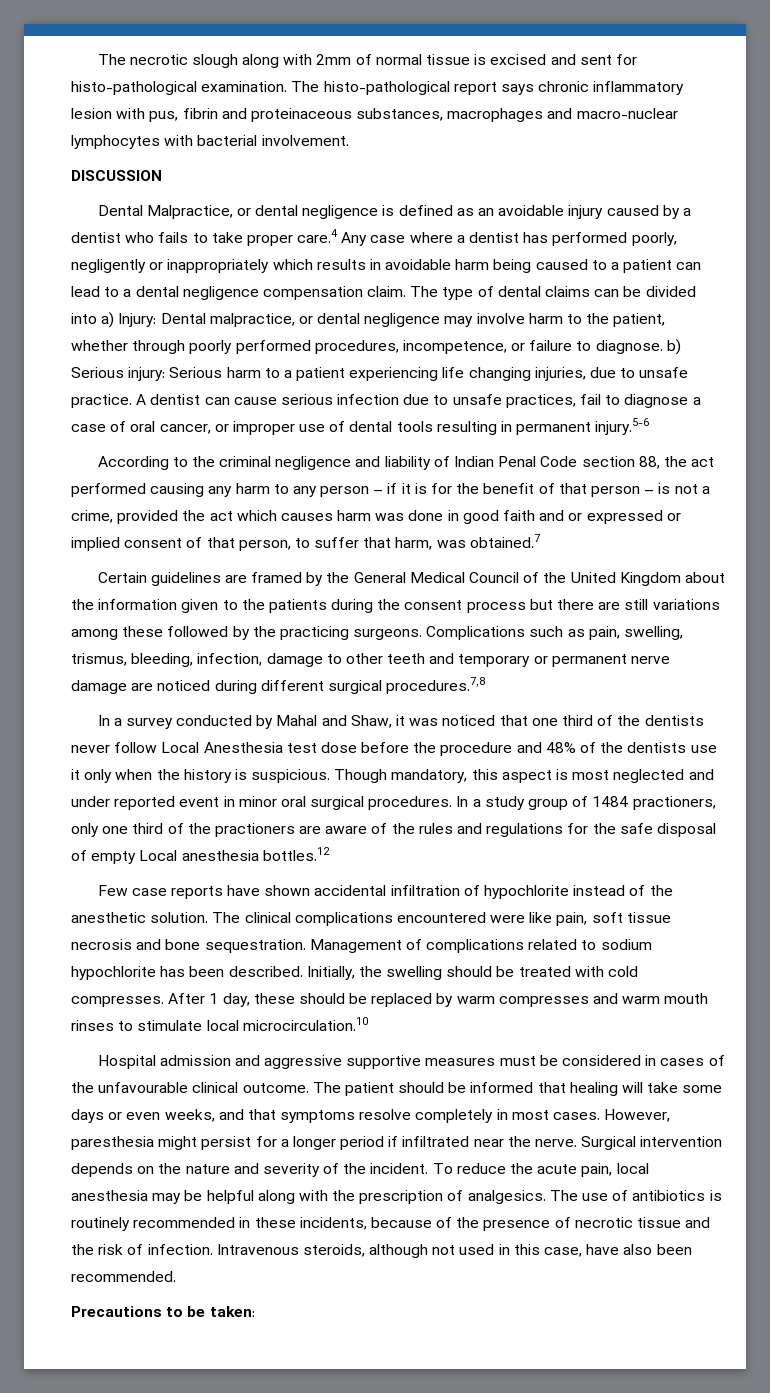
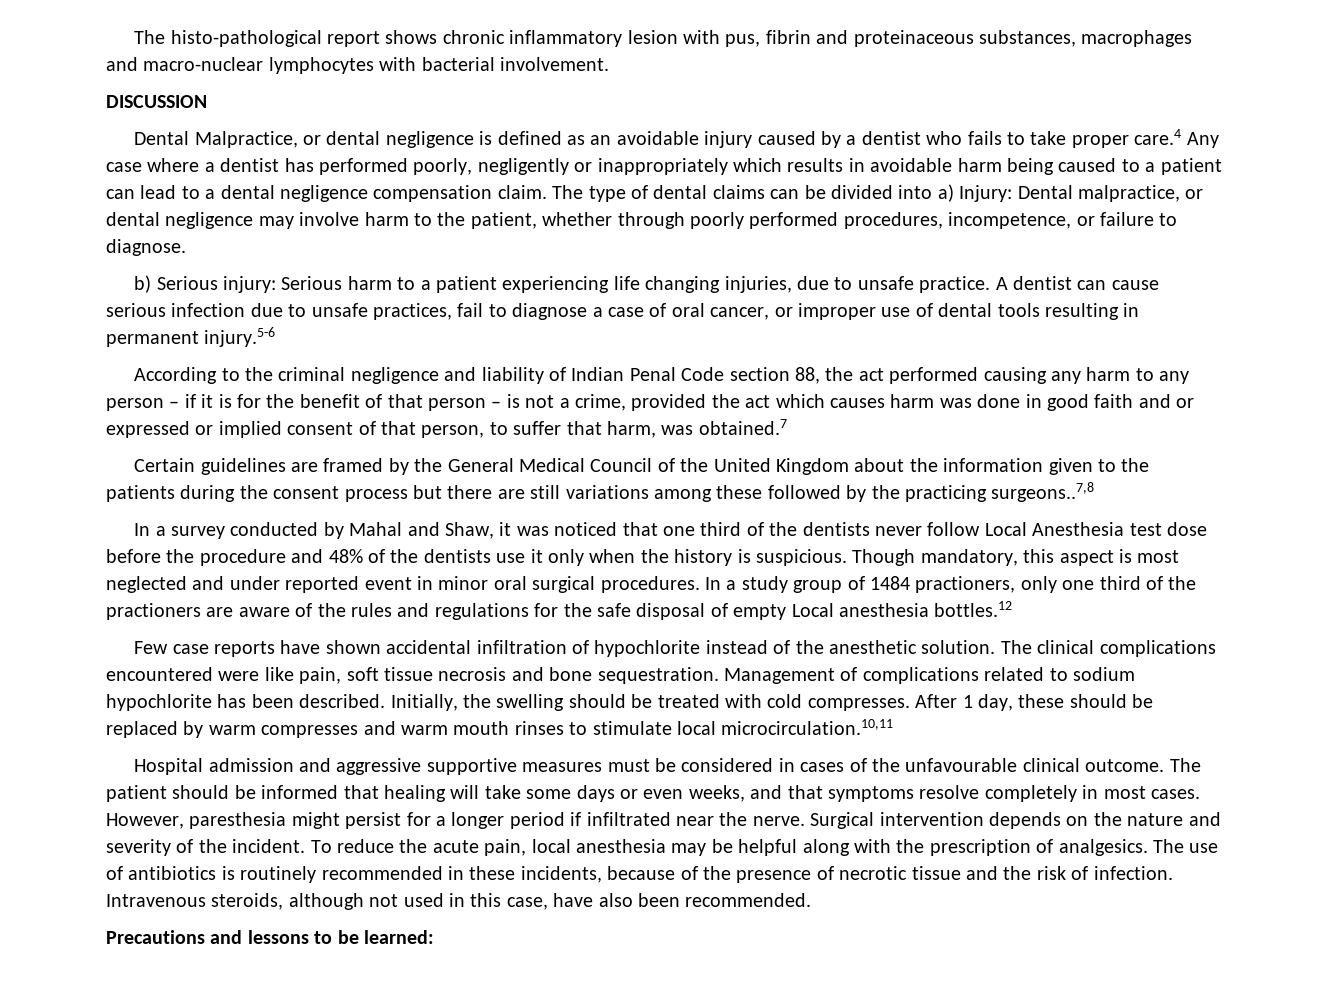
- The necrotic slough along with 2mm of normal tissue is excised and sent for histo-pathological examination. The histo-pathological report says chronic inflammatory lesion with pus, fibrin and proteinaceous substances, macrophages and macro-nuclear lymphocytes with bacterial involvement.
+ The histo-pathological report shows chronic inflammatory lesion with pus, fibrin and proteinaceous substances, macrophages and macro-nuclear lymphocytes with bacterial involvement.
- The type of dental claims can be divided into a) Injury: Dental malpractice, or dental negligence may involve harm to the patient, whether through poorly performed procedures, incompetence, or failure to diagnose. b) Serious injury: Serious harm to a patient experiencing life changing injuries, due to unsafe practice.
+ The type of dental claims can be divided into a) Injury: Dental malpractice, or dental negligence may involve harm to the patient, whether through poorly performed procedures, incompetence, or failure to diagnose.
+ b) Serious injury: Serious harm to a patient experiencing life changing injuries, due to unsafe practice.
- Certain guidelines are framed by the General Medical Council of the United Kingdom about the information given to the patients during the consent process but there are still variations among these followed by the practicing surgeons. Complications such as pain, swelling, trismus, bleeding, infection, damage to other teeth and temporary or permanent nerve damage are noticed during different surgical procedures.7,8
+ Certain guidelines are framed by the General Medical Council of the United Kingdom about the information given to the patients during the consent process but there are still variations among these followed by the practicing surgeons..7,8
- After 1 day, these should be replaced by warm compresses and warm mouth rinses to stimulate local microcirculation.10
+ After 1 day, these should be replaced by warm compresses and warm mouth rinses to stimulate local microcirculation.10,11
- Precautions to be taken:
+ Precautions and lessons to be learned:

